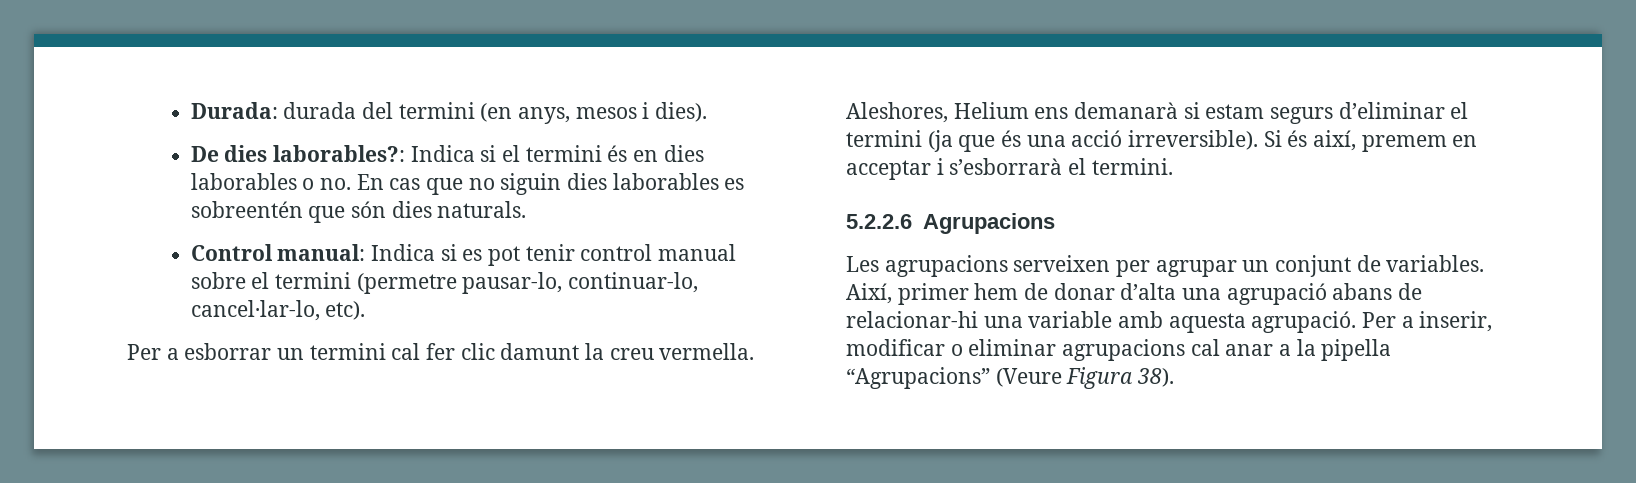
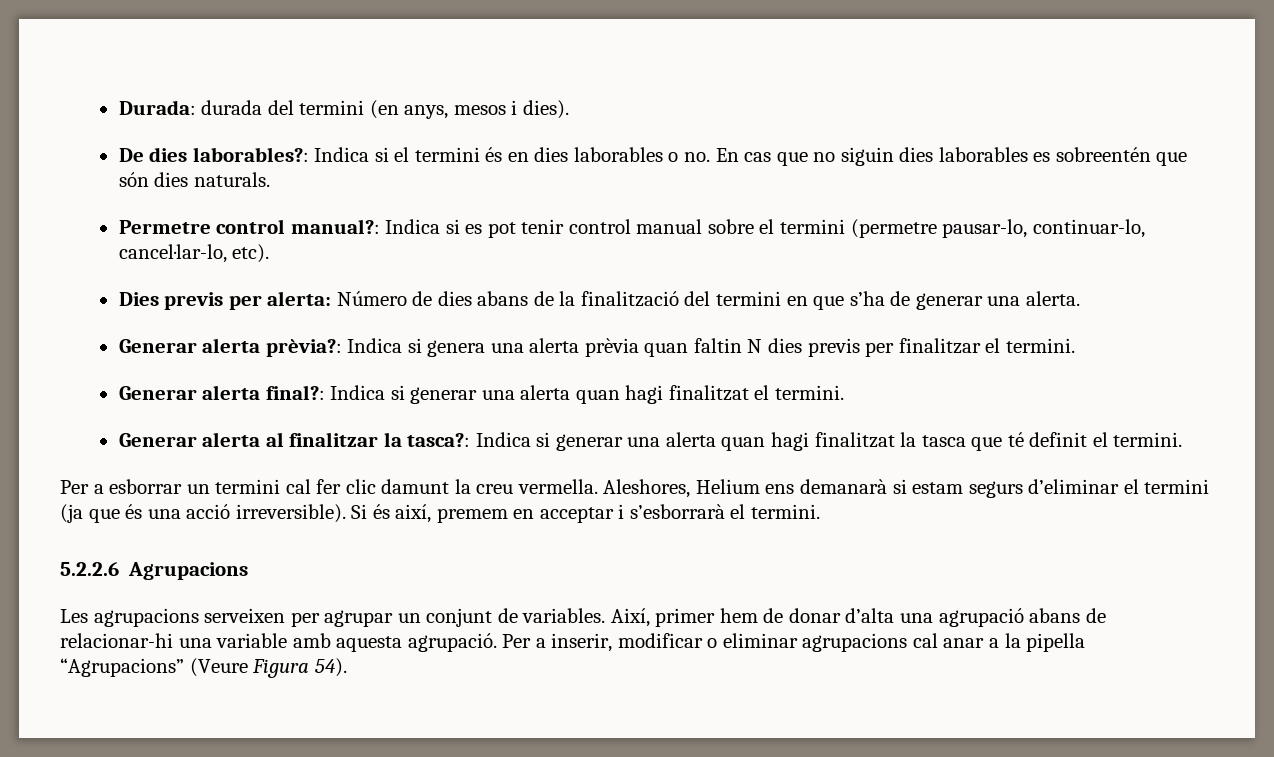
- Control manual: Indica si es pot tenir control manual sobre el termini (permetre pausar-lo, continuar-lo, cancel·lar-lo, etc).
+ Permetre control manual?: Indica si es pot tenir control manual sobre el termini (permetre pausar-lo, continuar-lo, cancel·lar-lo, etc).
+ Dies previs per alerta: Número de dies abans de la finalització del termini en que s’ha de generar una alerta.
+ Generar alerta prèvia?: Indica si genera una alerta prèvia quan faltin N dies previs per finalitzar el termini.
+ Generar alerta final?: Indica si generar una alerta quan hagi finalitzat el termini.
+ Generar alerta al finalitzar la tasca?: Indica si generar una alerta quan hagi finalitzat la tasca que té definit el termini.
- Per a inserir, modificar o eliminar agrupacions cal anar a la pipella “Agrupacions” (Veure Figura 38).
+ Per a inserir, modificar o eliminar agrupacions cal anar a la pipella “Agrupacions” (Veure Figura 54).

